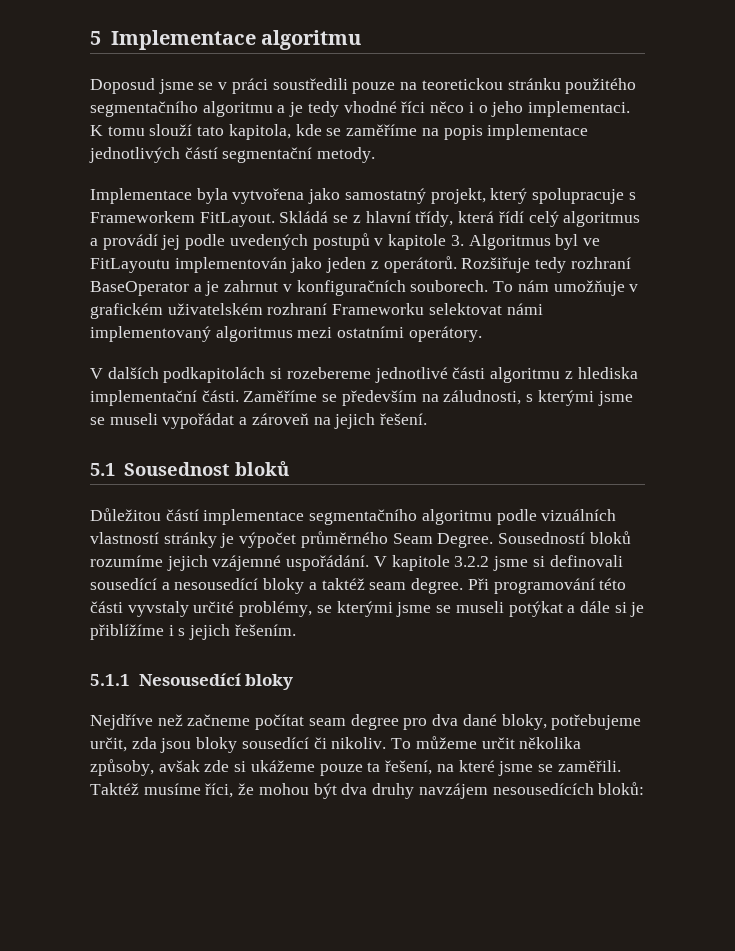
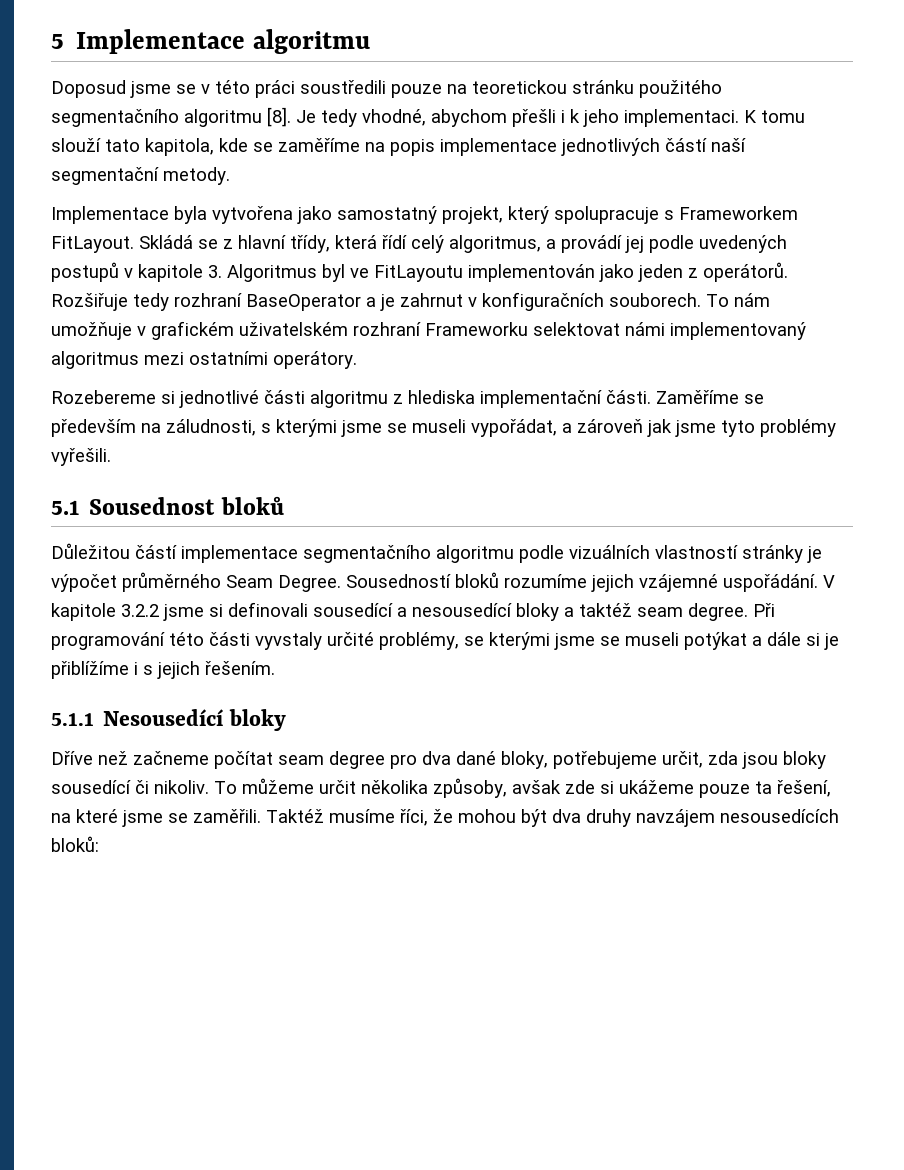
- Doposud jsme se v práci soustředili pouze na teoretickou stránku použitého segmentačního algoritmu a je tedy vhodné říci něco i o jeho implementaci.
+ Doposud jsme se v této práci soustředili pouze na teoretickou stránku použitého segmentačního algoritmu [8]. Je tedy vhodné, abychom přešli i k jeho implementaci.
- K tomu slouží tato kapitola, kde se zaměříme na popis implementace jednotlivých částí segmentační metody.
+ K tomu slouží tato kapitola, kde se zaměříme na popis implementace jednotlivých částí naší segmentační metody.
- Skládá se z hlavní třídy, která řídí celý algoritmus a provádí jej podle uvedených postupů v kapitole 3. Algoritmus byl ve FitLayoutu implementován jako jeden z operátorů.
+ Skládá se z hlavní třídy, která řídí celý algoritmus, a provádí jej podle uvedených postupů v kapitole 3. Algoritmus byl ve FitLayoutu implementován jako jeden z operátorů.
- V dalších podkapitolách si rozebereme jednotlivé části algoritmu z hlediska implementační části.
+ Rozebereme si jednotlivé části algoritmu z hlediska implementační části.
- Zaměříme se především na záludnosti, s kterými jsme se museli vypořádat a zároveň na jejich řešení.
+ Zaměříme se především na záludnosti, s kterými jsme se museli vypořádat, a zároveň jak jsme tyto problémy vyřešili.
- Nejdříve než začneme počítat seam degree pro dva dané bloky, potřebujeme určit, zda jsou bloky sousedící či nikoliv.
+ Dříve než začneme počítat seam degree pro dva dané bloky, potřebujeme určit, zda jsou bloky sousedící či nikoliv.

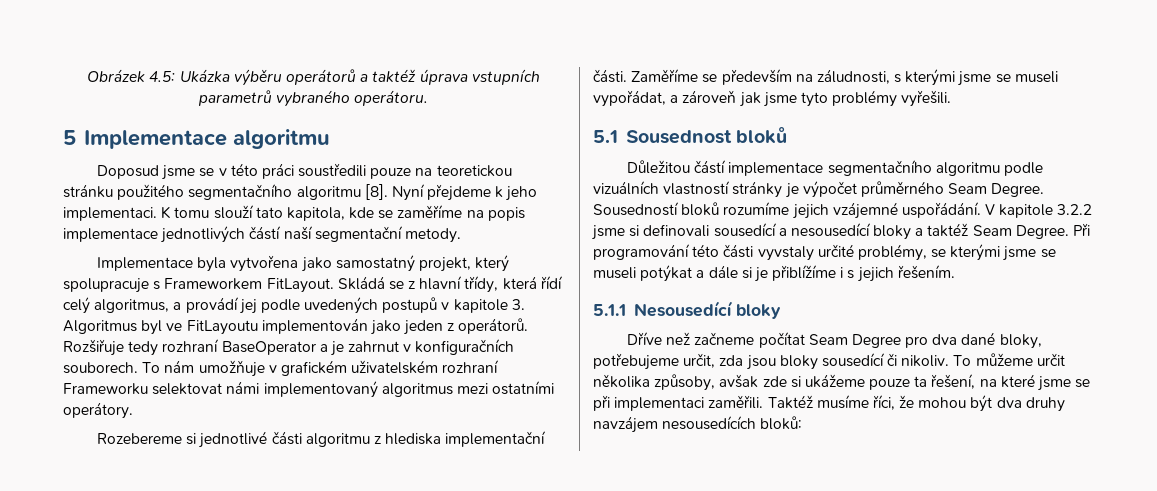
+ Obrázek 4.5: Ukázka výběru operátorů a taktéž úprava vstupních parametrů vybraného operátoru.
- Je tedy vhodné, abychom přešli i k jeho implementaci.
+ Nyní přejdeme k jeho implementaci.
- V kapitole 3.2.2 jsme si definovali sousedící a nesousedící bloky a taktéž seam degree.
+ V kapitole 3.2.2 jsme si definovali sousedící a nesousedící bloky a taktéž Seam Degree.
- Dříve než začneme počítat seam degree pro dva dané bloky, potřebujeme určit, zda jsou bloky sousedící či nikoliv.
+ Dříve než začneme počítat Seam Degree pro dva dané bloky, potřebujeme určit, zda jsou bloky sousedící či nikoliv.
- To můžeme určit několika způsoby, avšak zde si ukážeme pouze ta řešení, na které jsme se zaměřili.
+ To můžeme určit několika způsoby, avšak zde si ukážeme pouze ta řešení, na které jsme se při implementaci zaměřili.

